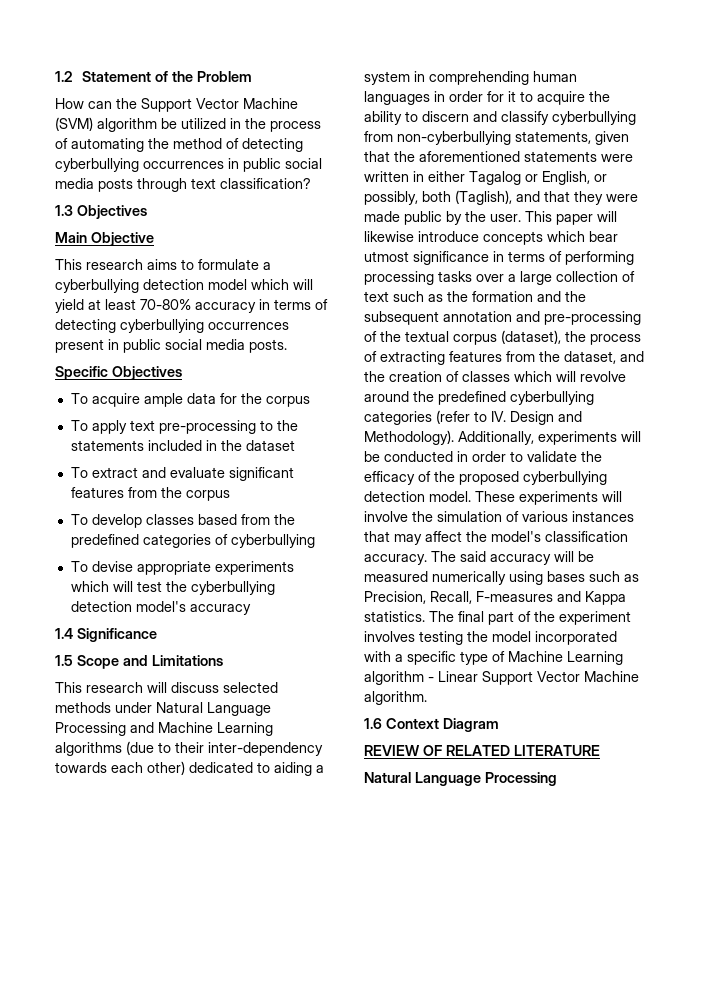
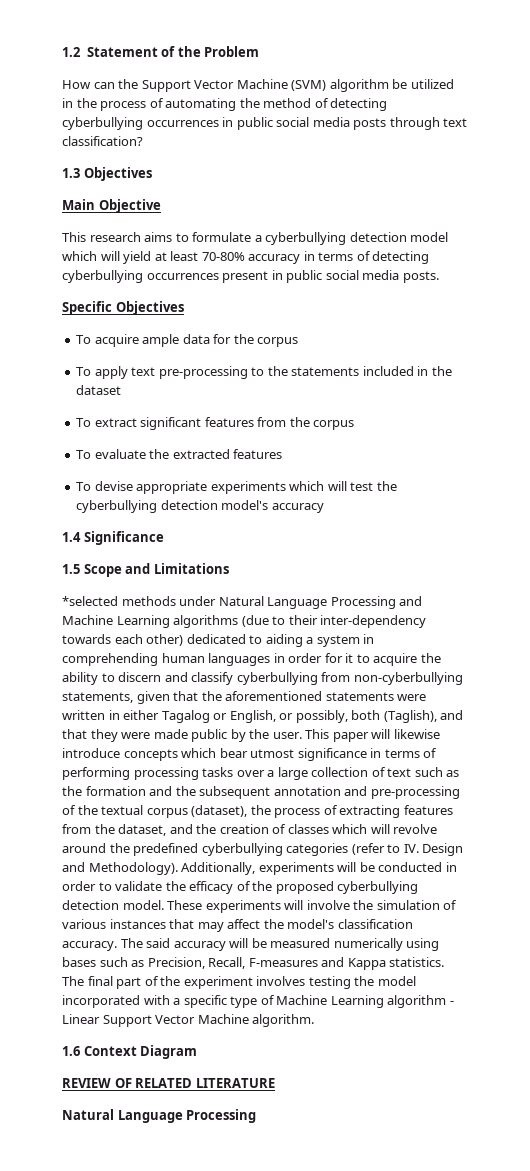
- To extract and evaluate significant features from the corpus
+ To extract significant features from the corpus
- To develop classes based from the predefined categories of cyberbullying
+ To evaluate the extracted features
- This research will discuss selected methods under Natural Language Processing and Machine Learning algorithms (due to their inter-dependency towards each other) dedicated to aiding a system in comprehending human languages in order for it to acquire the ability to discern and classify cyberbullying from non-cyberbullying statements, given that the aforementioned statements were written in either Tagalog or English, or possibly, both (Taglish), and that they were made public by the user.
+ *selected methods under Natural Language Processing and Machine Learning algorithms (due to their inter-dependency towards each other) dedicated to aiding a system in comprehending human languages in order for it to acquire the ability to discern and classify cyberbullying from non-cyberbullying statements, given that the aforementioned statements were written in either Tagalog or English, or possibly, both (Taglish), and that they were made public by the user.

